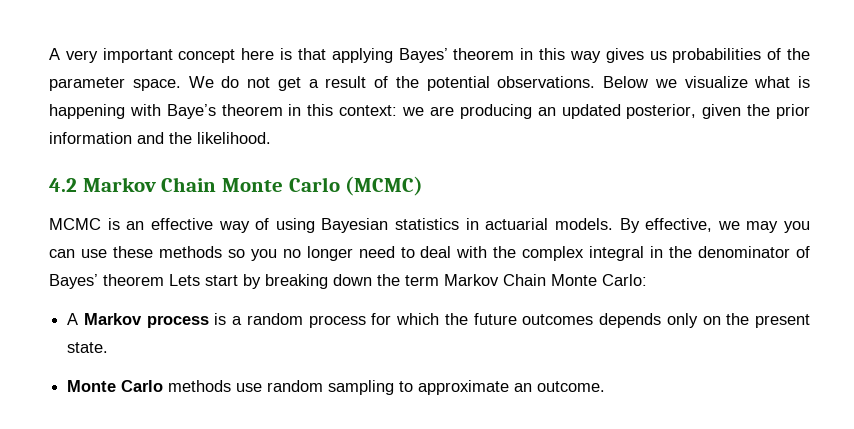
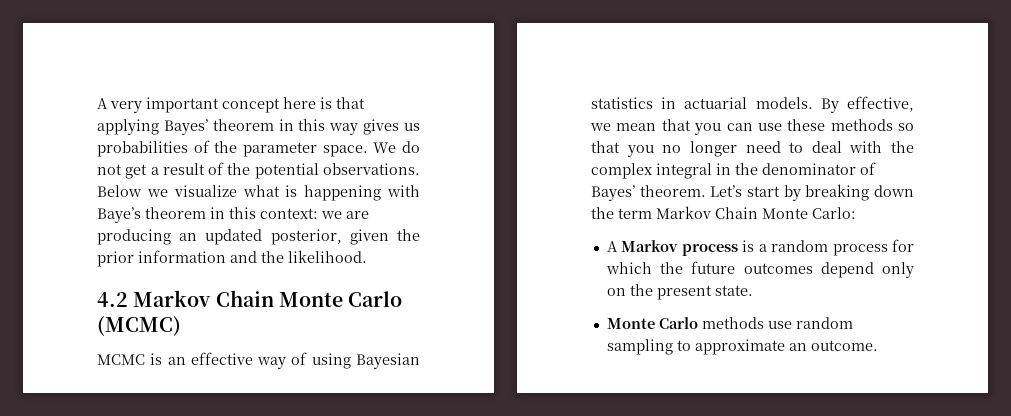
- By effective, we may you can use these methods so you no longer need to deal with the complex integral in the denominator of Bayes’ theorem Lets start by breaking down the term Markov Chain Monte Carlo:
+ By effective, we mean that you can use these methods so that you no longer need to deal with the complex integral in the denominator of Bayes’ theorem. Let’s start by breaking down the term Markov Chain Monte Carlo:
- A Markov process is a random process for which the future outcomes depends only on the present state.
+ A Markov process is a random process for which the future outcomes depend only on the present state.

